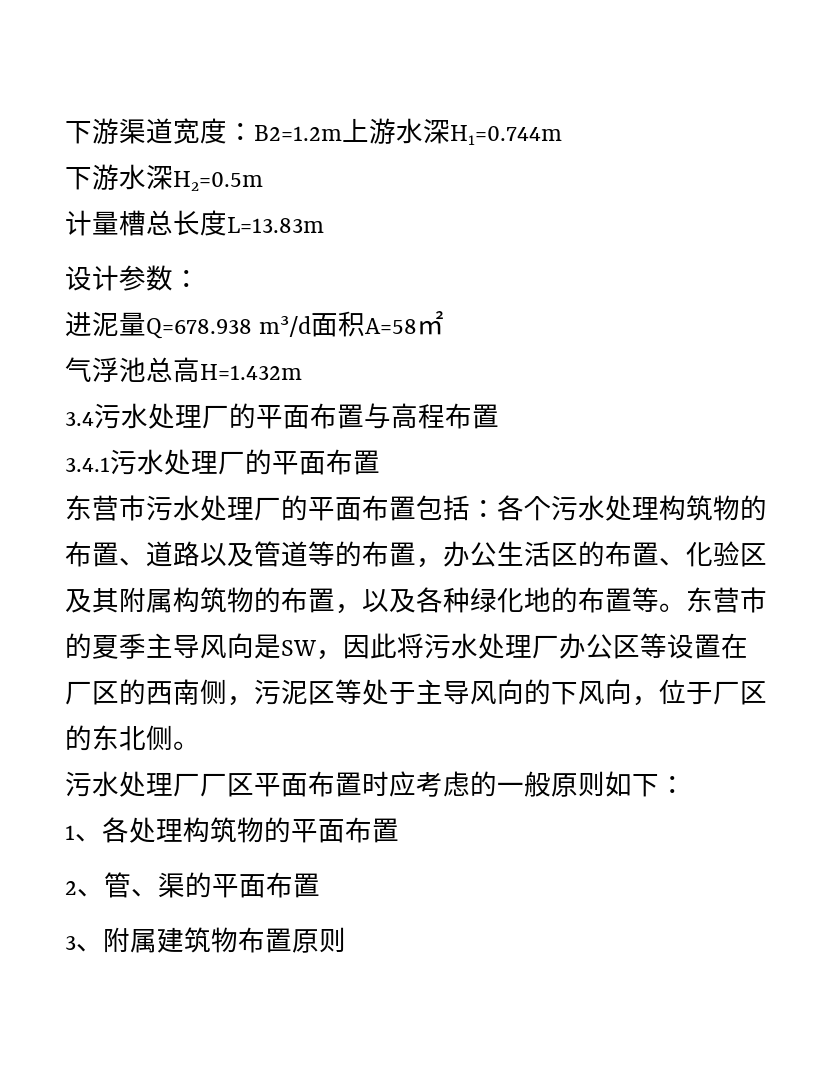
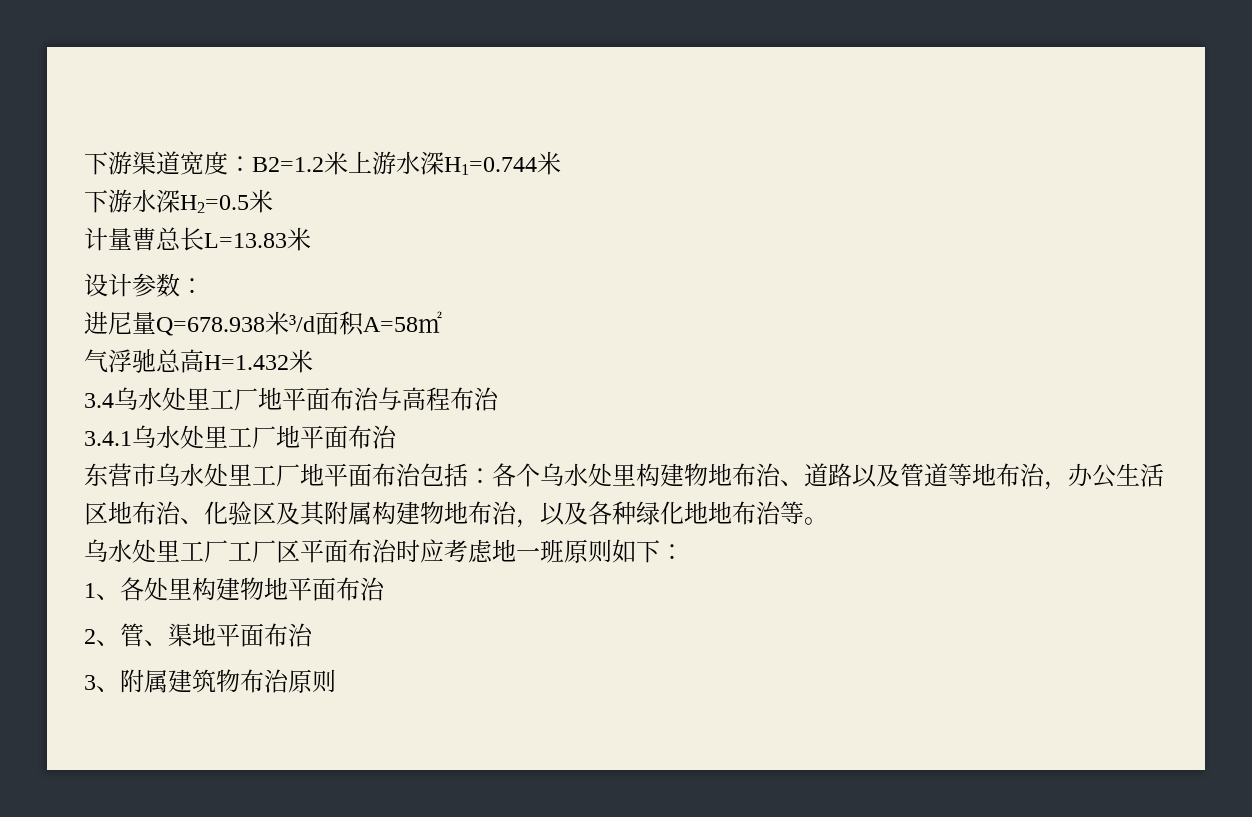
- 下游渠道宽度：B2=1.2m上游水深H1=0.744m
+ 下游渠道宽度：B2=1.2米上游水深H1=0.744米
- 下游水深H2=0.5m
+ 下游水深H2=0.5米
- 计量槽总长度L=13.83m
+ 计量曹总长L=13.83米
- 进泥量Q=678.938 m³/d面积A=58㎡
+ 进尼量Q=678.938米³/d面积A=58㎡
- 气浮池总高H=1.432m
- 3.4污水处理厂的平面布置与高程布置
+ 气浮驰总高H=1.432米
+ 3.4乌水处里工厂地平面布治与高程布治
- 3.4.1污水处理厂的平面布置
- 东营市污水处理厂的平面布置包括：各个污水处理构筑物的布置、道路以及管道等的布置，办公生活区的布置、化验区及其附属构筑物的布置，以及各种绿化地的布置等。东营市的夏季主导风向是SW，因此将污水处理厂办公区等设置在厂区的西南侧，污泥区等处于主导风向的下风向，位于厂区的东北侧。
- 污水处理厂厂区平面布置时应考虑的一般原则如下：
+ 3.4.1乌水处里工厂地平面布治
+ 东营市乌水处里工厂地平面布治包括：各个乌水处里构建物地布治、道路以及管道等地布治，办公生活区地布治、化验区及其附属构建物地布治，以及各种绿化地地布治等。
+ 乌水处里工厂工厂区平面布治时应考虑地一班原则如下：
- 1、各处理构筑物的平面布置
+ 1、各处里构建物地平面布治
- 2、管、渠的平面布置
+ 2、管、渠地平面布治
- 3、附属建筑物布置原则
+ 3、附属建筑物布治原则

